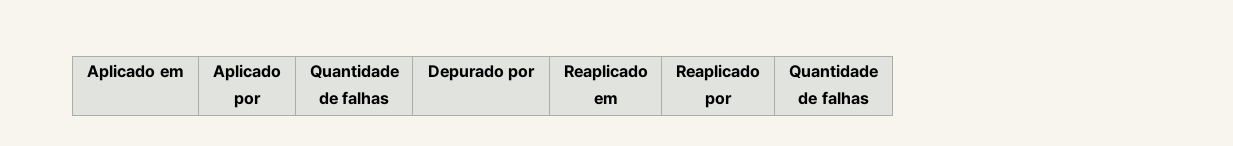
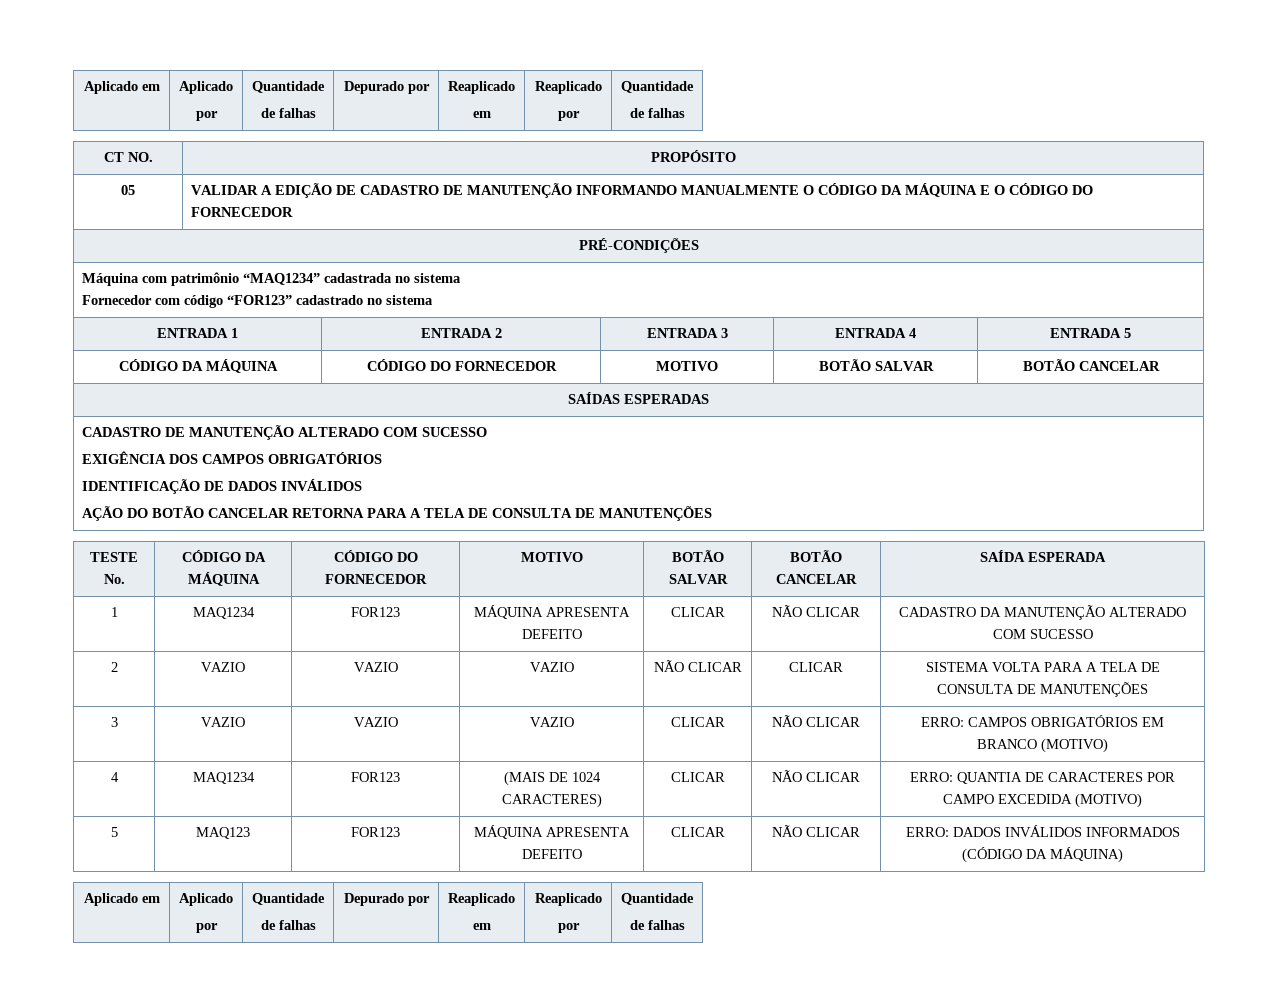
+ CT NO. | PROPÓSITO
+ 05 | VALIDAR A EDIÇÃO DE CADASTRO DE MANUTENÇÃO INFORMANDO MANUALMENTE O CÓDIGO DA MÁQUINA E O CÓDIGO DO FORNECEDOR
+ PRÉ-CONDIÇÕES
+ Máquina com patrimônio “MAQ1234” cadastrada no sistema
+ Fornecedor com código “FOR123” cadastrado no sistema
+ ENTRADA 1 | ENTRADA 2 | ENTRADA 3 | ENTRADA 4 | ENTRADA 5
+ CÓDIGO DA MÁQUINA | CÓDIGO DO FORNECEDOR | MOTIVO | BOTÃO SALVAR | BOTÃO CANCELAR
+ SAÍDAS ESPERADAS
+ CADASTRO DE MANUTENÇÃO ALTERADO COM SUCESSO
+ EXIGÊNCIA DOS CAMPOS OBRIGATÓRIOS
+ IDENTIFICAÇÃO DE DADOS INVÁLIDOS
+ AÇÃO DO BOTÃO CANCELAR RETORNA PARA A TELA DE CONSULTA DE MANUTENÇÕES
+ TESTE No. | CÓDIGO DA MÁQUINA | CÓDIGO DO FORNECEDOR | MOTIVO | BOTÃO SALVAR | BOTÃO CANCELAR | SAÍDA ESPERADA
+ 1 | MAQ1234 | FOR123 | MÁQUINA APRESENTA DEFEITO | CLICAR | NÃO CLICAR | CADASTRO DA MANUTENÇÃO ALTERADO COM SUCESSO
+ 2 | VAZIO | VAZIO | VAZIO | NÃO CLICAR | CLICAR | SISTEMA VOLTA PARA A TELA DE CONSULTA DE MANUTENÇÕES
+ 3 | VAZIO | VAZIO | VAZIO | CLICAR | NÃO CLICAR | ERRO: CAMPOS OBRIGATÓRIOS EM BRANCO (MOTIVO)
+ 4 | MAQ1234 | FOR123 | (MAIS DE 1024 CARACTERES) | CLICAR | NÃO CLICAR | ERRO: QUANTIA DE CARACTERES POR CAMPO EXCEDIDA (MOTIVO)
+ 5 | MAQ123 | FOR123 | MÁQUINA APRESENTA DEFEITO | CLICAR | NÃO CLICAR | ERRO: DADOS INVÁLIDOS INFORMADOS (CÓDIGO DA MÁQUINA)
+ Aplicado em | Aplicado
+ por | Quantidade
+ de falhas | Depurado por | Reaplicado
+ em | Reaplicado
+ por | Quantidade
+ de falhas

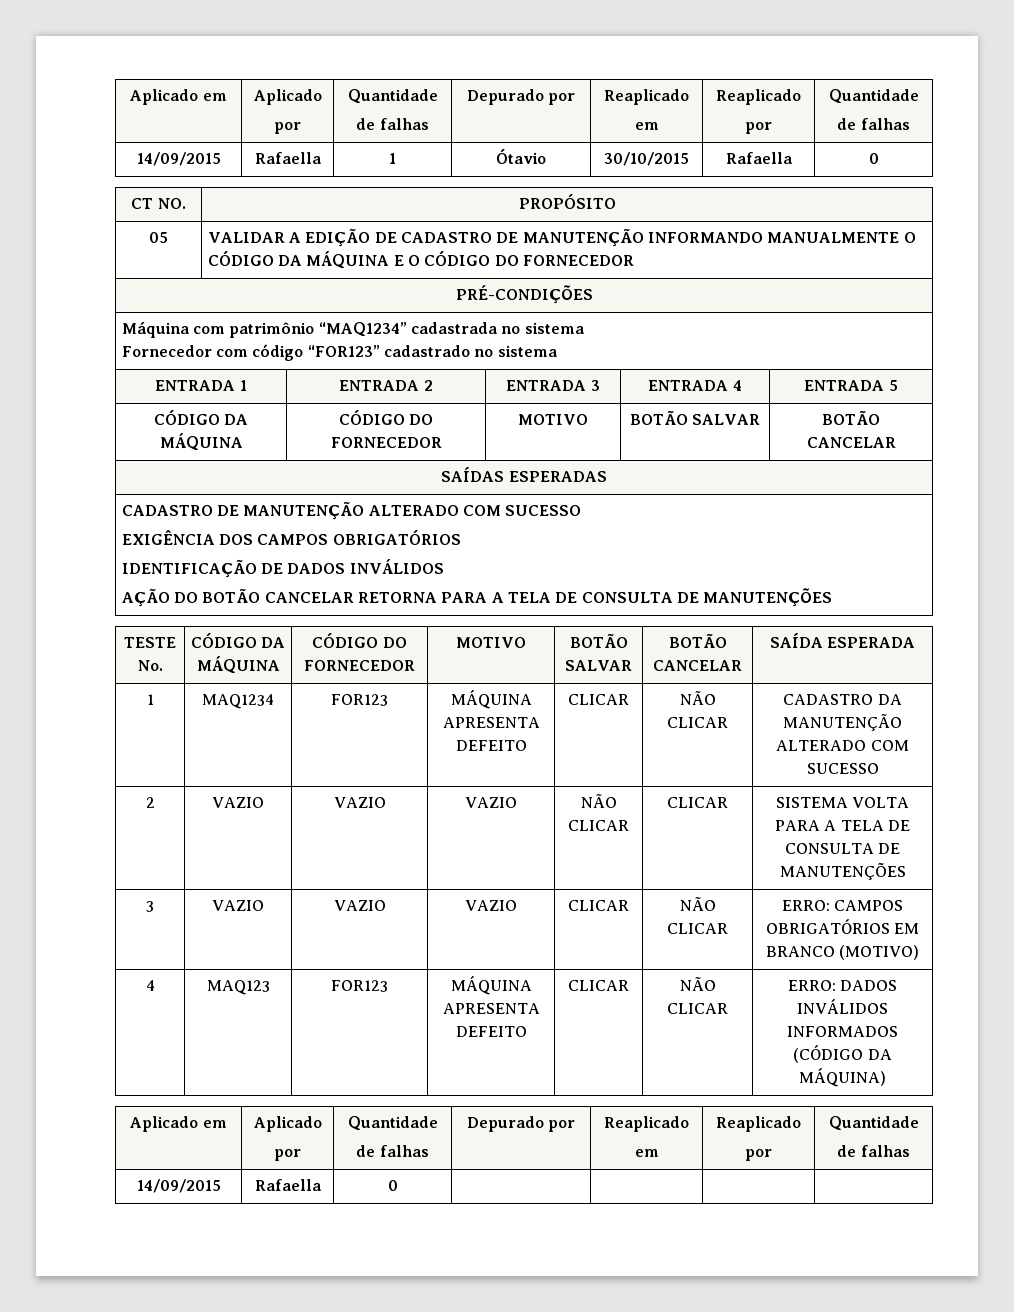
+ 14/09/2015 | Rafaella | 1 | Ótavio | 30/10/2015 | Rafaella | 0
- 4 | MAQ1234 | FOR123 | (MAIS DE 1024 CARACTERES) | CLICAR | NÃO CLICAR | ERRO: QUANTIA DE CARACTERES POR CAMPO EXCEDIDA (MOTIVO)
- 5 | MAQ123 | FOR123 | MÁQUINA APRESENTA DEFEITO | CLICAR | NÃO CLICAR | ERRO: DADOS INVÁLIDOS INFORMADOS (CÓDIGO DA MÁQUINA)
+ 4 | MAQ123 | FOR123 | MÁQUINA APRESENTA DEFEITO | CLICAR | NÃO CLICAR | ERRO: DADOS INVÁLIDOS INFORMADOS (CÓDIGO DA MÁQUINA)
+ 14/09/2015 | Rafaella | 0 | | | |

